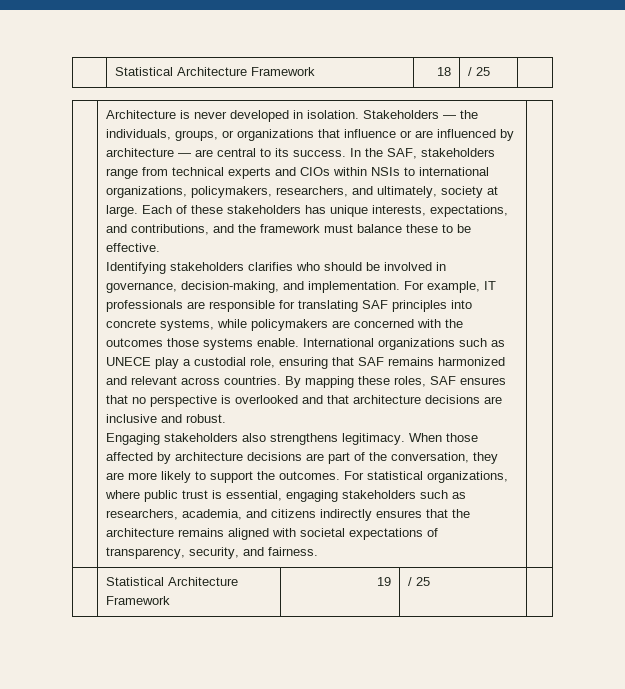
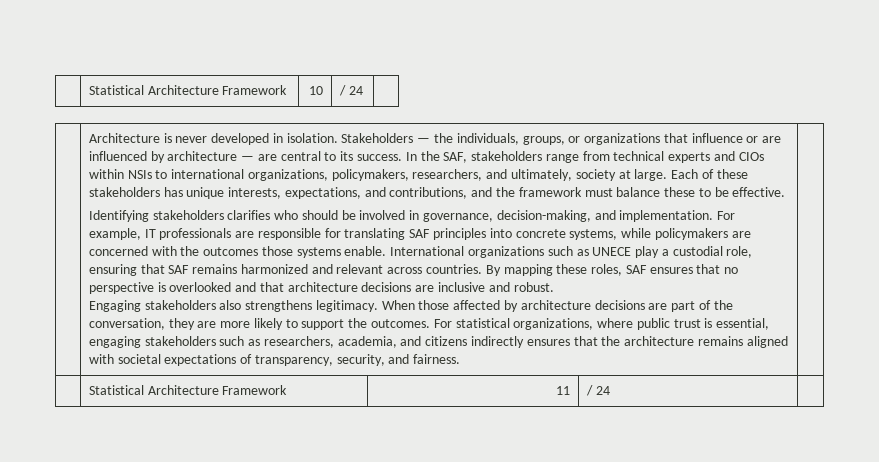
- | Statistical Architecture Framework | 18 | / 25 |
+ | Statistical Architecture Framework | 10 | / 24 |
- | Statistical Architecture Framework | 19 | / 25 |
+ | Statistical Architecture Framework | 11 | / 24 |

